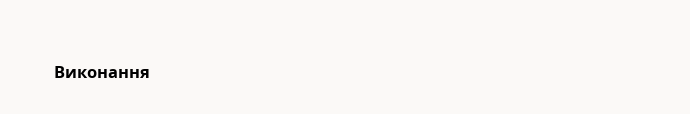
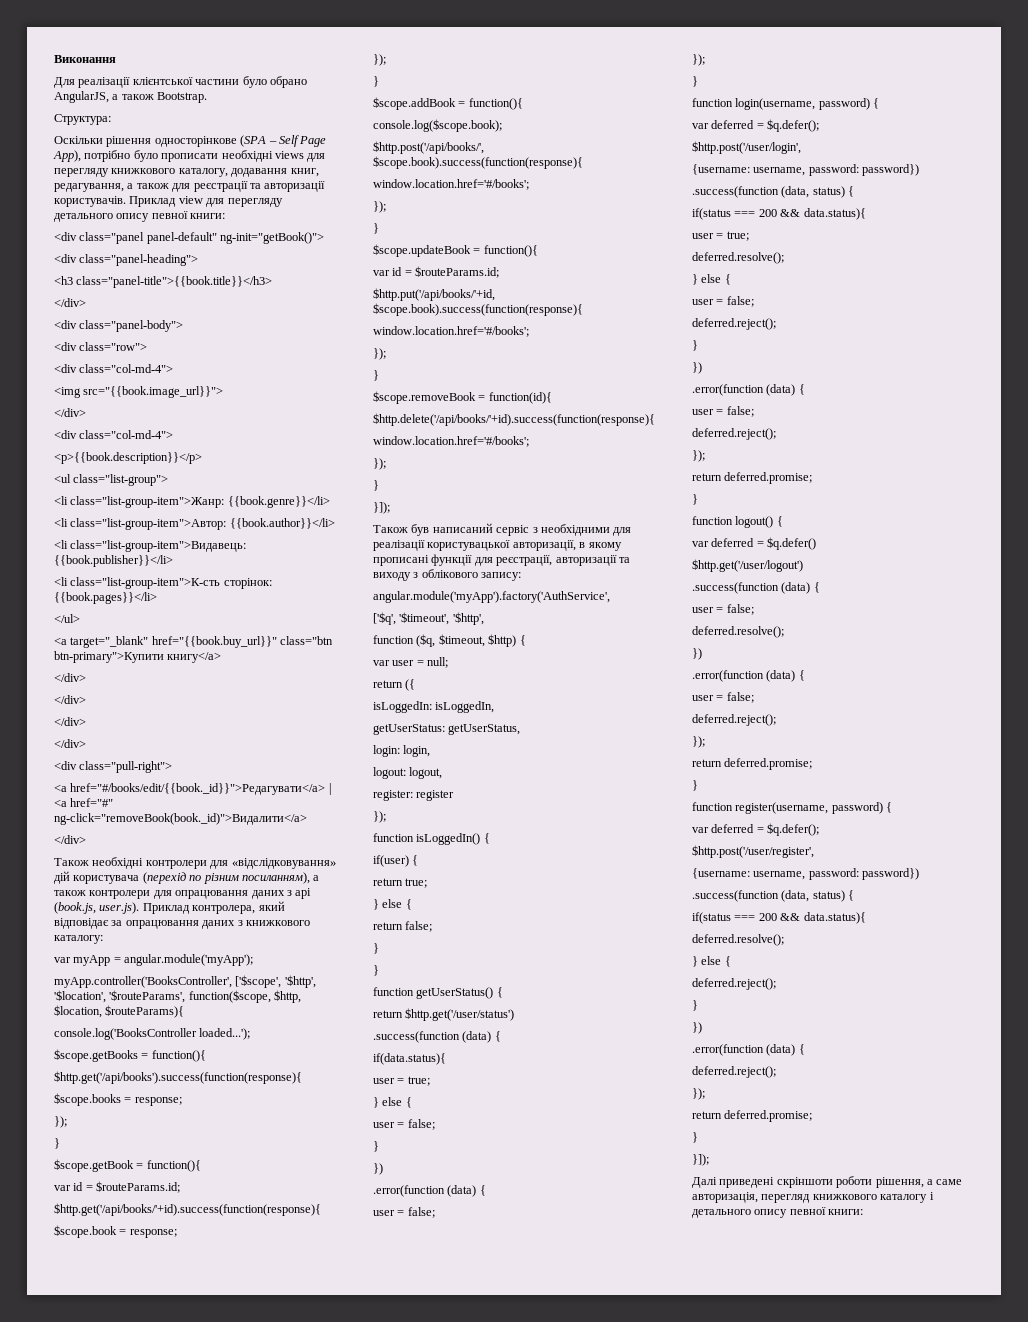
+ Для реалізації клієнтської частини було обрано AngularJS, а також Bootstrap.
+ Структура:
+ Оскільки рішення односторінкове (SPA – Self Page App), потрібно було прописати необхідні views для перегляду книжкового каталогу, додавання книг, редагування, а також для реєстрації та авторизації користувачів. Приклад view для перегляду детального опису певної книги:
+ <div class="panel panel-default" ng-init="getBook()">
+ <div class="panel-heading">
+ <h3 class="panel-title">{{book.title}}</h3>
+ </div>
+ <div class="panel-body">
+ <div class="row">
+ <div class="col-md-4">
+ <img src="{{book.image_url}}">
+ </div>
+ <div class="col-md-4">
+ <p>{{book.description}}</p>
+ <ul class="list-group">
+ <li class="list-group-item">Жанр: {{book.genre}}</li>
+ <li class="list-group-item">Автор: {{book.author}}</li>
+ <li class="list-group-item">Видавець: {{book.publisher}}</li>
+ <li class="list-group-item">К-сть сторінок: {{book.pages}}</li>
+ </ul>
+ <a target="_blank" href="{{book.buy_url}}" class="btn btn-primary">Купити книгу</a>
+ </div>
+ </div>
+ </div>
+ </div>
+ <div class="pull-right">
+ <a href="#/books/edit/{{book._id}}">Редагувати</a> | <a href="#" ng-click="removeBook(book._id)">Видалити</a>
+ </div>
+ Також необхідні контролери для «відслідковування» дій користувача (перехід по різним посиланням), а також контролери для опрацювання даних з api (book.js, user.js). Приклад контролера, який відповідає за опрацювання даних з книжкового каталогу:
+ var myApp = angular.module('myApp');
+ myApp.controller('BooksController', ['$scope', '$http', '$location', '$routeParams', function($scope, $http, $location, $routeParams){
+ console.log('BooksController loaded...');
+ $scope.getBooks = function(){
+ $http.get('/api/books').success(function(response){
+ $scope.books = response;
+ });
+ }
+ $scope.getBook = function(){
+ var id = $routeParams.id;
+ $http.get('/api/books/'+id).success(function(response){
+ $scope.book = response;
+ });
+ }
+ $scope.addBook = function(){
+ console.log($scope.book);
+ $http.post('/api/books/', $scope.book).success(function(response){
+ window.location.href='#/books';
+ });
+ }
+ $scope.updateBook = function(){
+ var id = $routeParams.id;
+ $http.put('/api/books/'+id, $scope.book).success(function(response){
+ window.location.href='#/books';
+ });
+ }
+ $scope.removeBook = function(id){
+ $http.delete('/api/books/'+id).success(function(response){
+ window.location.href='#/books';
+ });
+ }
+ }]);
+ Також був написаний сервіс з необхідними для реалізації користувацької авторизації, в якому прописані функції для реєстрації, авторизації та виходу з облікового запису:
+ angular.module('myApp').factory('AuthService',
+ ['$q', '$timeout', '$http',
+ function ($q, $timeout, $http) {
+ var user = null;
+ return ({
+ isLoggedIn: isLoggedIn,
+ getUserStatus: getUserStatus,
+ login: login,
+ logout: logout,
+ register: register
+ });
+ function isLoggedIn() {
+ if(user) {
+ return true;
+ } else {
+ return false;
+ }
+ }
+ function getUserStatus() {
+ return $http.get('/user/status')
+ .success(function (data) {
+ if(data.status){
+ user = true;
+ } else {
+ user = false;
+ }
+ })
+ .error(function (data) {
+ user = false;
+ });
+ }
+ function login(username, password) {
+ var deferred = $q.defer();
+ $http.post('/user/login',
+ {username: username, password: password})
+ .success(function (data, status) {
+ if(status === 200 && data.status){
+ user = true;
+ deferred.resolve();
+ } else {
+ user = false;
+ deferred.reject();
+ }
+ })
+ .error(function (data) {
+ user = false;
+ deferred.reject();
+ });
+ return deferred.promise;
+ }
+ function logout() {
+ var deferred = $q.defer()
+ $http.get('/user/logout')
+ .success(function (data) {
+ user = false;
+ deferred.resolve();
+ })
+ .error(function (data) {
+ user = false;
+ deferred.reject();
+ });
+ return deferred.promise;
+ }
+ function register(username, password) {
+ var deferred = $q.defer();
+ $http.post('/user/register',
+ {username: username, password: password})
+ .success(function (data, status) {
+ if(status === 200 && data.status){
+ deferred.resolve();
+ } else {
+ deferred.reject();
+ }
+ })
+ .error(function (data) {
+ deferred.reject();
+ });
+ return deferred.promise;
+ }
+ }]);
+ Далі приведені скріншоти роботи рішення, а саме авторизація, перегляд книжкового каталогу і детального опису певної книги:

